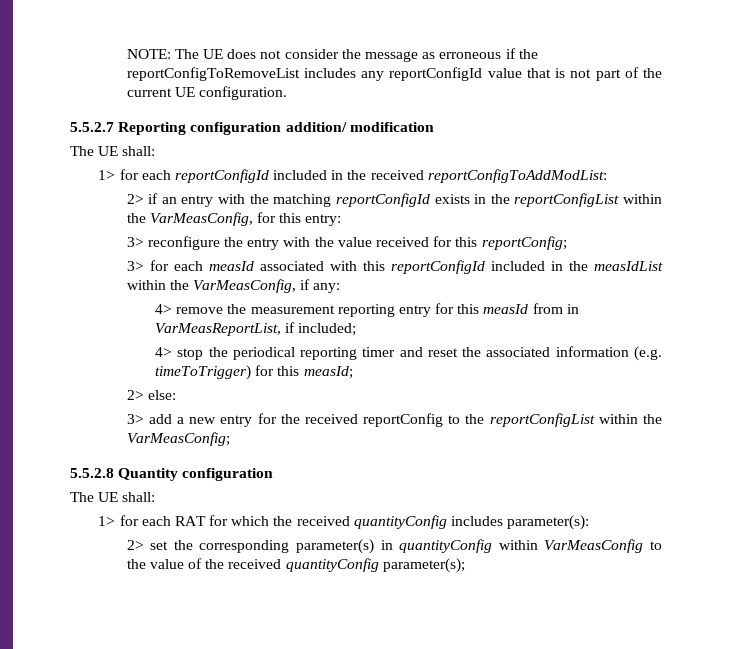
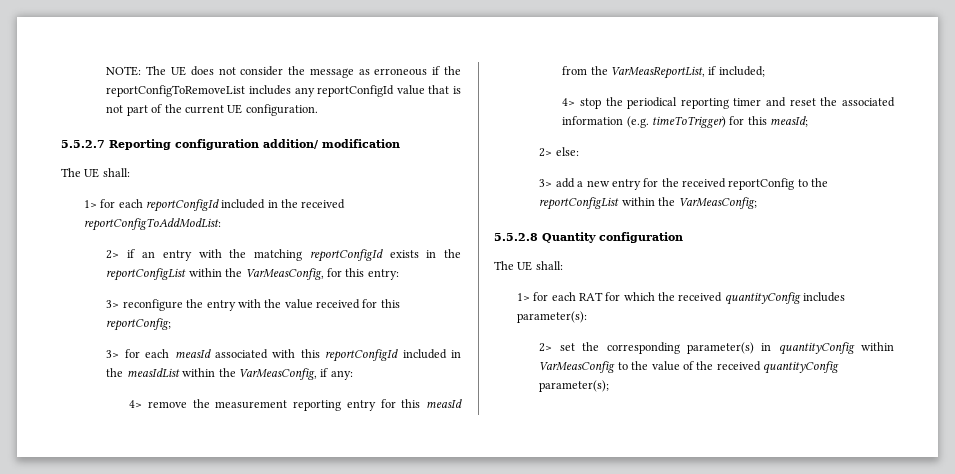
- 4> remove the measurement reporting entry for this measId from in VarMeasReportList, if included;
+ 4> remove the measurement reporting entry for this measId from the VarMeasReportList, if included;

